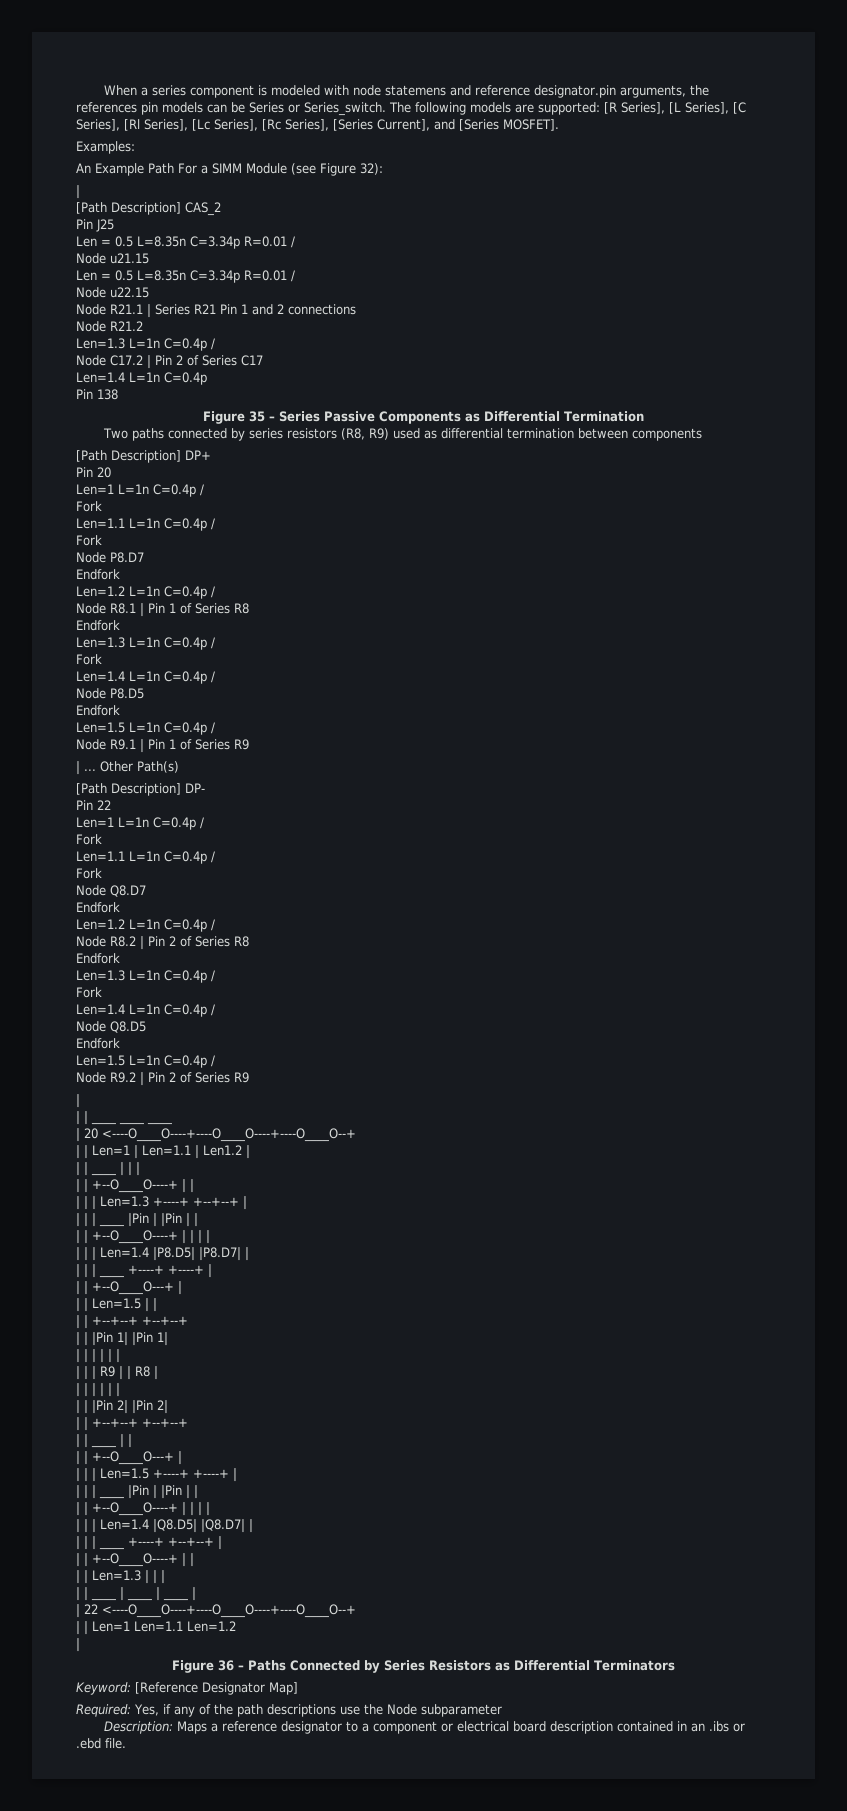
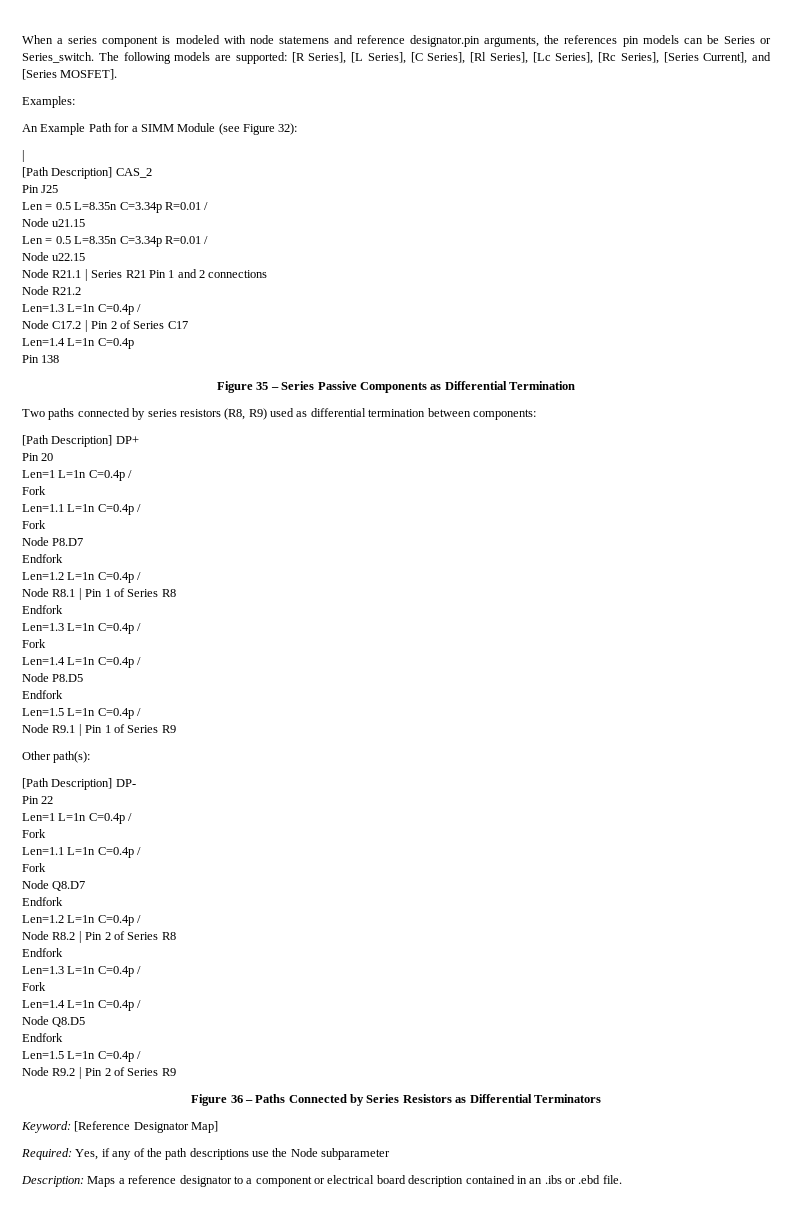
- An Example Path For a SIMM Module (see Figure 32):
+ An Example Path for a SIMM Module (see Figure 32):
- Two paths connected by series resistors (R8, R9) used as differential termination between components
+ Two paths connected by series resistors (R8, R9) used as differential termination between components:
- | ... Other Path(s)
+ Other path(s):
  Node R9.2 | Pin 2 of Series R9
- |
- | | ____ ____ ____
- | 20 <----O____O----+----O____O----+----O____O--+
- | | Len=1 | Len=1.1 | Len1.2 |
- | | ____ | | |
- | | +--O____O----+ | |
- | | | Len=1.3 +----+ +--+--+ |
- | | | ____ |Pin | |Pin | |
- | | +--O____O----+ | | | |
- | | | Len=1.4 |P8.D5| |P8.D7| |
- | | | ____ +----+ +----+ |
- | | +--O____O---+ |
- | | Len=1.5 | |
- | | +--+--+ +--+--+
- | | |Pin 1| |Pin 1|
- | | | | | |
- | | | R9 | | R8 |
- | | | | | |
- | | |Pin 2| |Pin 2|
- | | +--+--+ +--+--+
- | | ____ | |
- | | +--O____O---+ |
- | | | Len=1.5 +----+ +----+ |
- | | | ____ |Pin | |Pin | |
- | | +--O____O----+ | | | |
- | | | Len=1.4 |Q8.D5| |Q8.D7| |
- | | | ____ +----+ +--+--+ |
- | | +--O____O----+ | |
- | | Len=1.3 | | |
- | | ____ | ____ | ____ |
- | 22 <----O____O----+----O____O----+----O____O--+
- | | Len=1 Len=1.1 Len=1.2
- |

